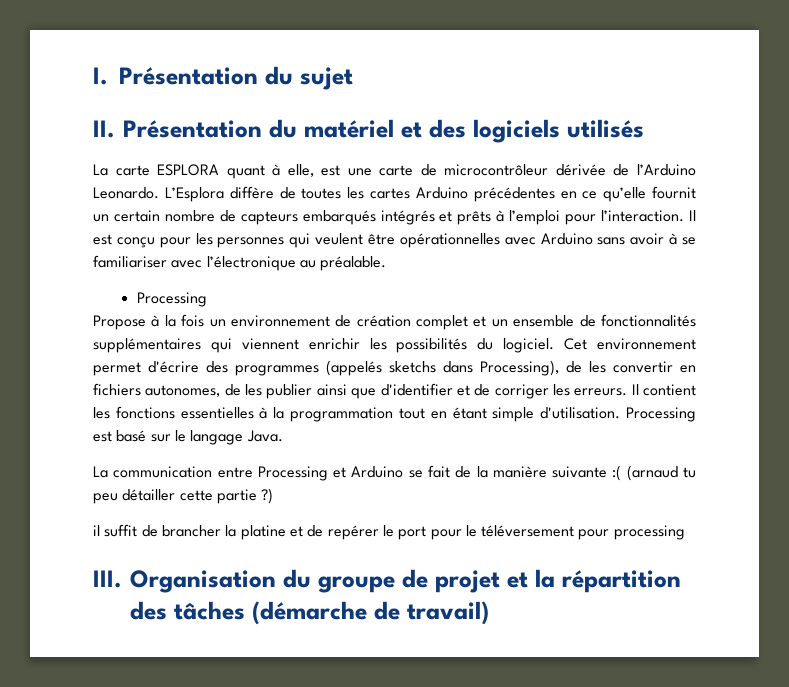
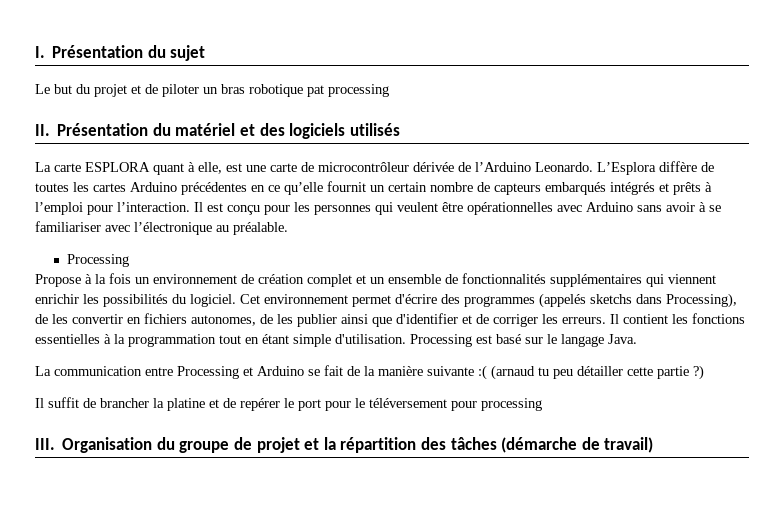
+ Le but du projet et de piloter un bras robotique pat processing
- il suffit de brancher la platine et de repérer le port pour le téléversement pour processing
+ Il suffit de brancher la platine et de repérer le port pour le téléversement pour processing

